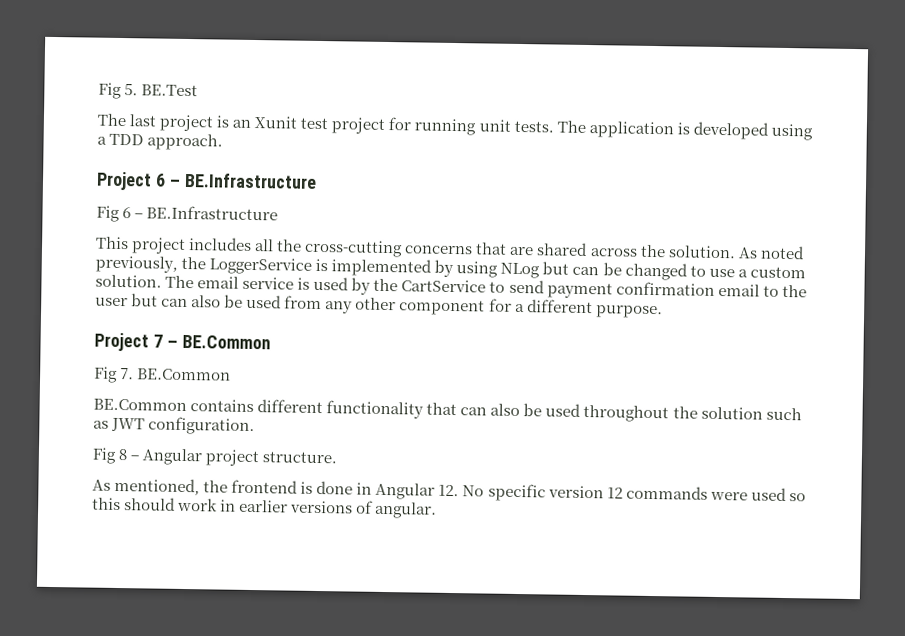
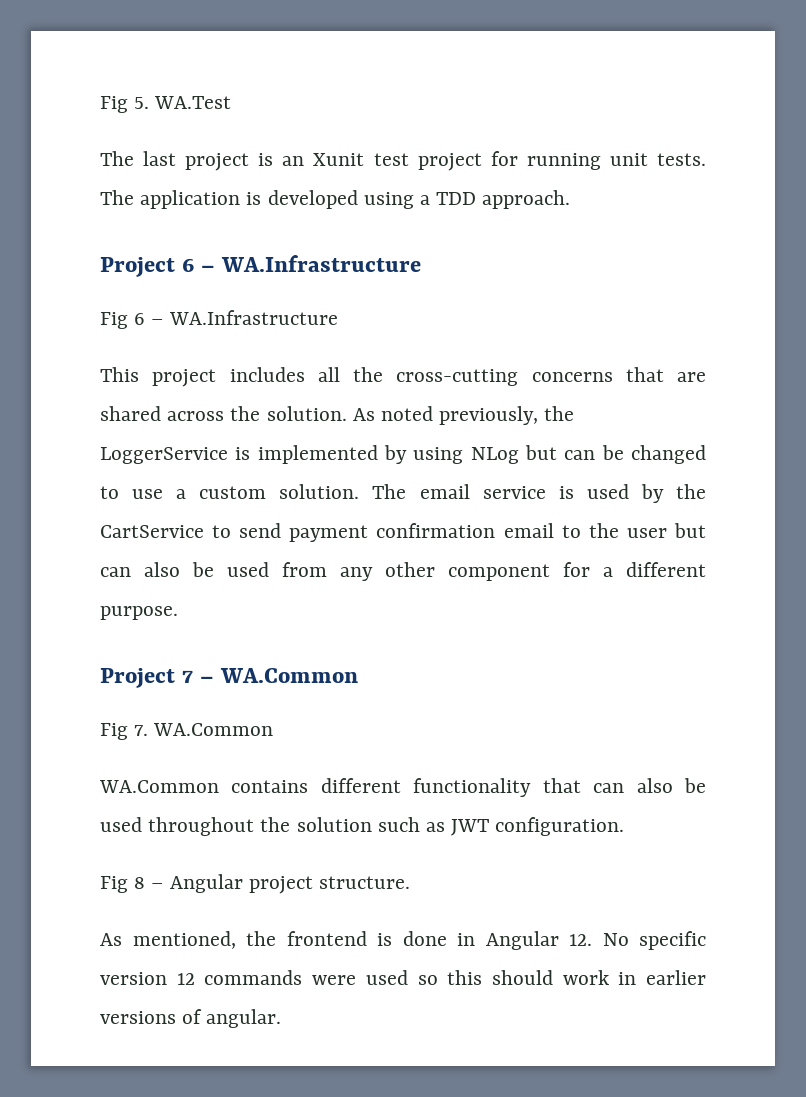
- Fig 5. BE.Test
+ Fig 5. WA.Test
- Project 6 – BE.Infrastructure
+ Project 6 – WA.Infrastructure
- Fig 6 – BE.Infrastructure
+ Fig 6 – WA.Infrastructure
- Project 7 – BE.Common
+ Project 7 – WA.Common
- Fig 7. BE.Common
- BE.Common contains different functionality that can also be used throughout the solution such as JWT configuration.
+ Fig 7. WA.Common
+ WA.Common contains different functionality that can also be used throughout the solution such as JWT configuration.

